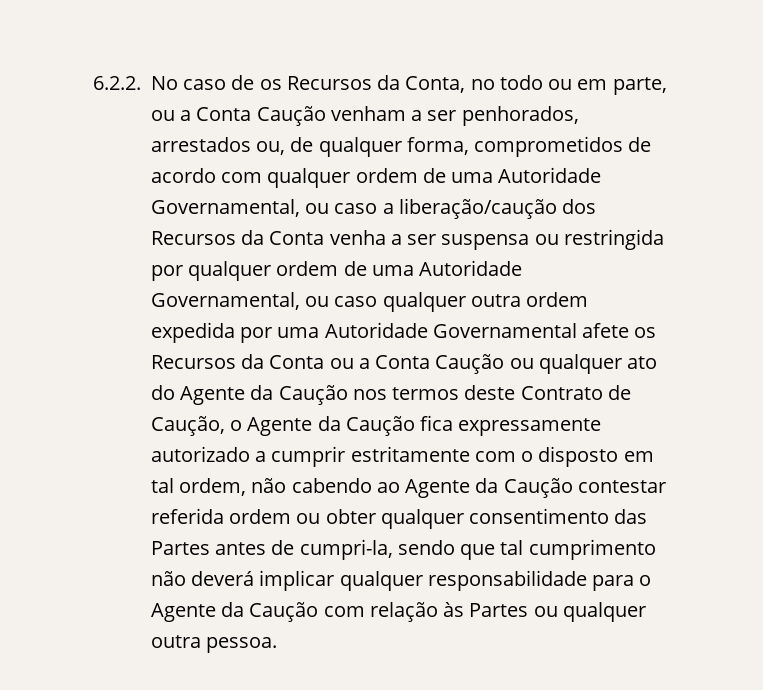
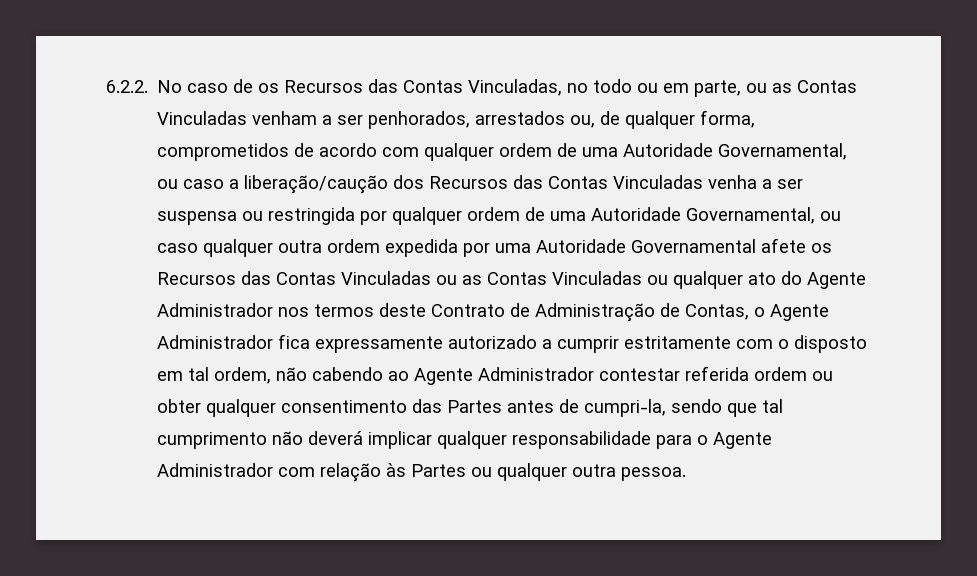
- 6.2.2. No caso de os Recursos da Conta, no todo ou em parte, ou a Conta Caução venham a ser penhorados, arrestados ou, de qualquer forma, comprometidos de acordo com qualquer ordem de uma Autoridade Governamental, ou caso a liberação/caução dos Recursos da Conta venha a ser suspensa ou restringida por qualquer ordem de uma Autoridade Governamental, ou caso qualquer outra ordem expedida por uma Autoridade Governamental afete os Recursos da Conta ou a Conta Caução ou qualquer ato do Agente da Caução nos termos deste Contrato de Caução, o Agente da Caução fica expressamente autorizado a cumprir estritamente com o disposto em tal ordem, não cabendo ao Agente da Caução contestar referida ordem ou obter qualquer consentimento das Partes antes de cumpri-la, sendo que tal cumprimento não deverá implicar qualquer responsabilidade para o Agente da Caução com relação às Partes ou qualquer outra pessoa.
+ 6.2.2. No caso de os Recursos das Contas Vinculadas, no todo ou em parte, ou as Contas Vinculadas venham a ser penhorados, arrestados ou, de qualquer forma, comprometidos de acordo com qualquer ordem de uma Autoridade Governamental, ou caso a liberação/caução dos Recursos das Contas Vinculadas venha a ser suspensa ou restringida por qualquer ordem de uma Autoridade Governamental, ou caso qualquer outra ordem expedida por uma Autoridade Governamental afete os Recursos das Contas Vinculadas ou as Contas Vinculadas ou qualquer ato do Agente Administrador nos termos deste Contrato de Administração de Contas, o Agente Administrador fica expressamente autorizado a cumprir estritamente com o disposto em tal ordem, não cabendo ao Agente Administrador contestar referida ordem ou obter qualquer consentimento das Partes antes de cumpri-la, sendo que tal cumprimento não deverá implicar qualquer responsabilidade para o Agente Administrador com relação às Partes ou qualquer outra pessoa.

